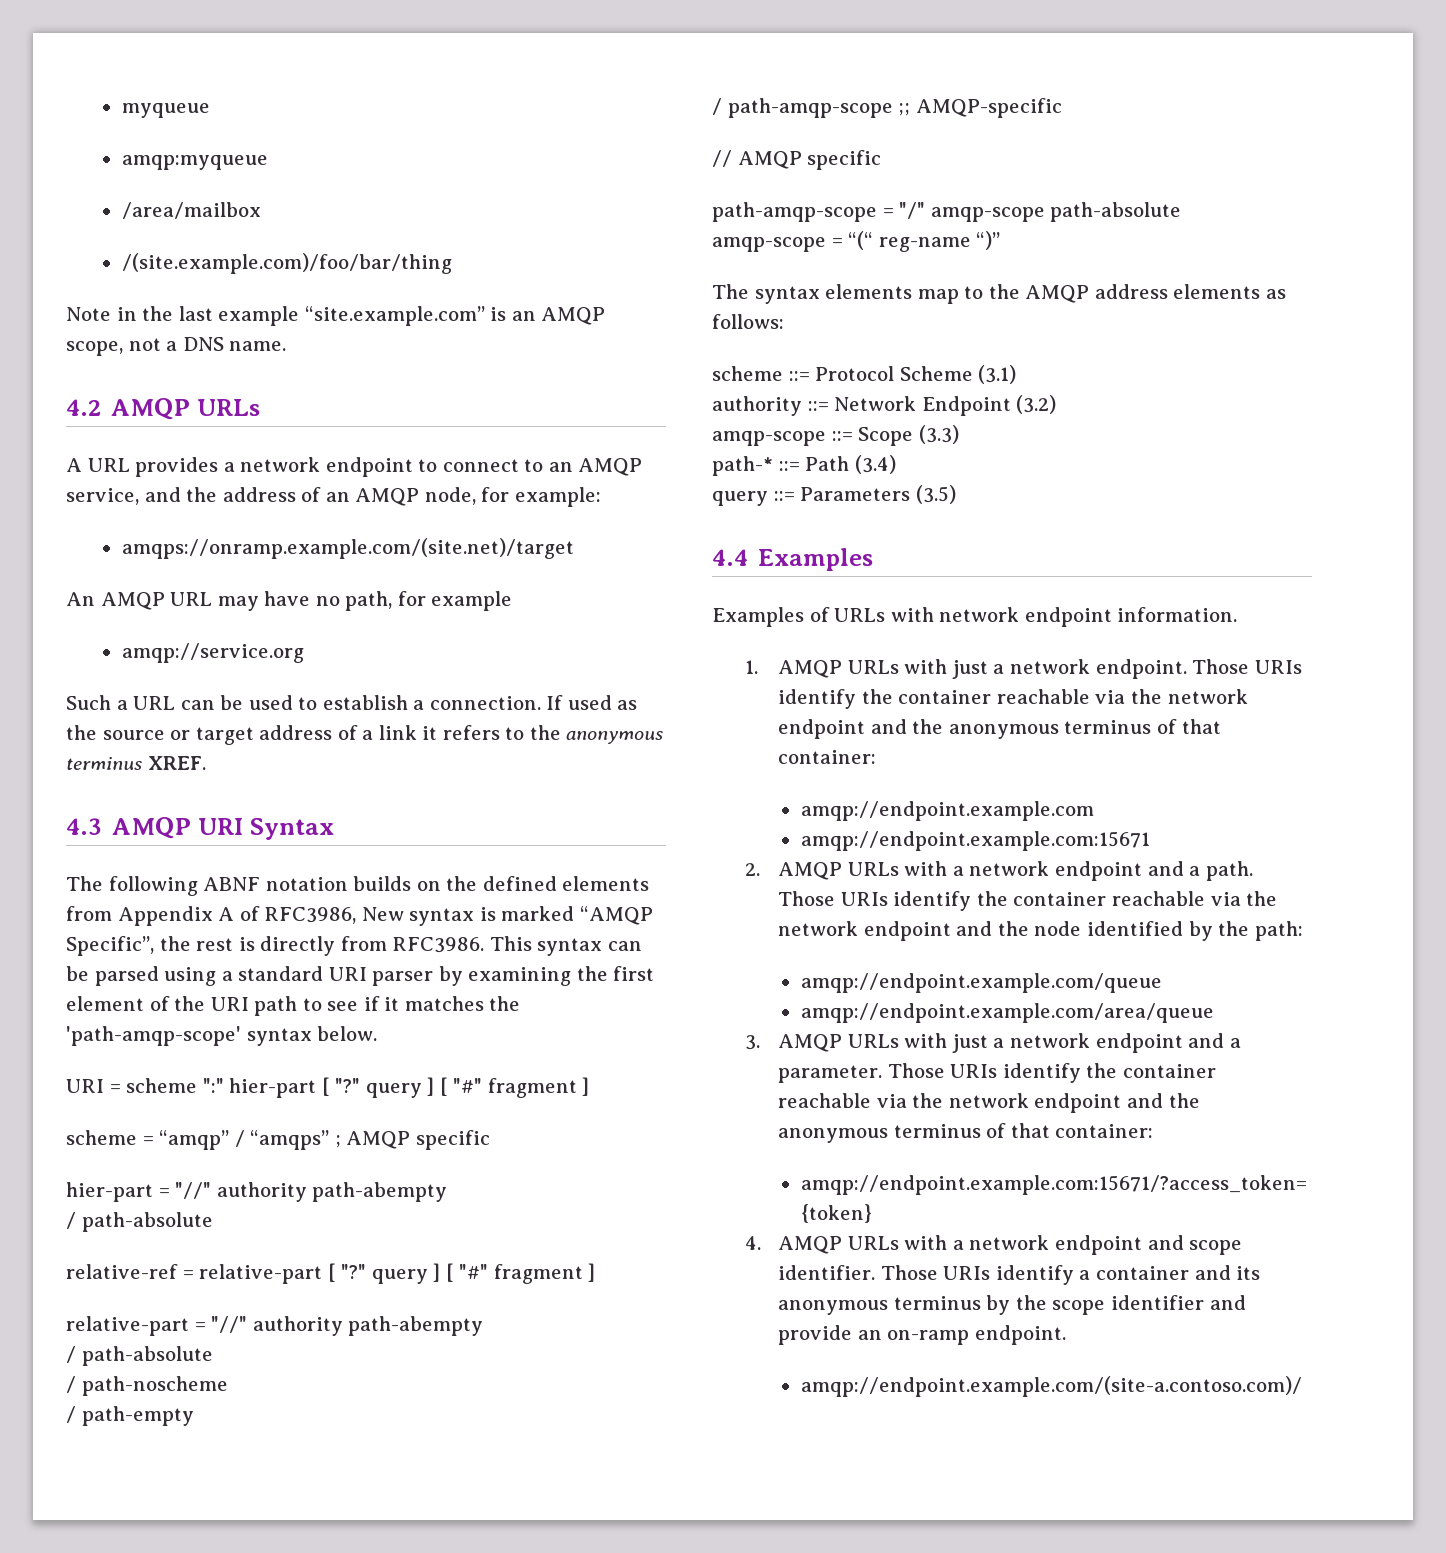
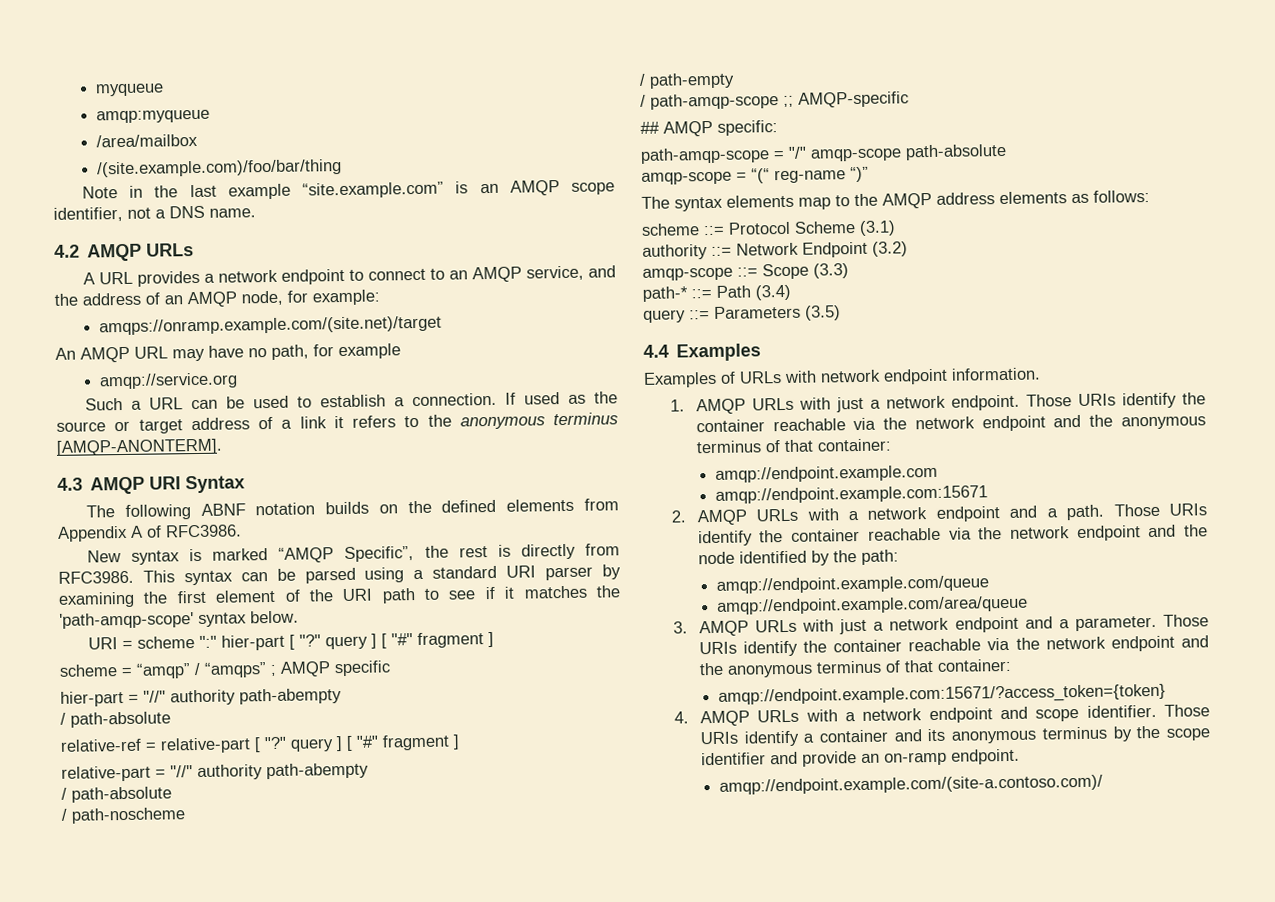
- Note in the last example “site.example.com” is an AMQP scope, not a DNS name.
+ Note in the last example “site.example.com” is an AMQP scope identifier, not a DNS name.
- If used as the source or target address of a link it refers to the anonymous terminus XREF.
+ If used as the source or target address of a link it refers to the anonymous terminus [AMQP-ANONTERM].
- The following ABNF notation builds on the defined elements from Appendix A of RFC3986, New syntax is marked “AMQP Specific”, the rest is directly from RFC3986.
+ The following ABNF notation builds on the defined elements from Appendix A of RFC3986.
+ New syntax is marked “AMQP Specific”, the rest is directly from RFC3986.
- // AMQP specific
+ ## AMQP specific:

